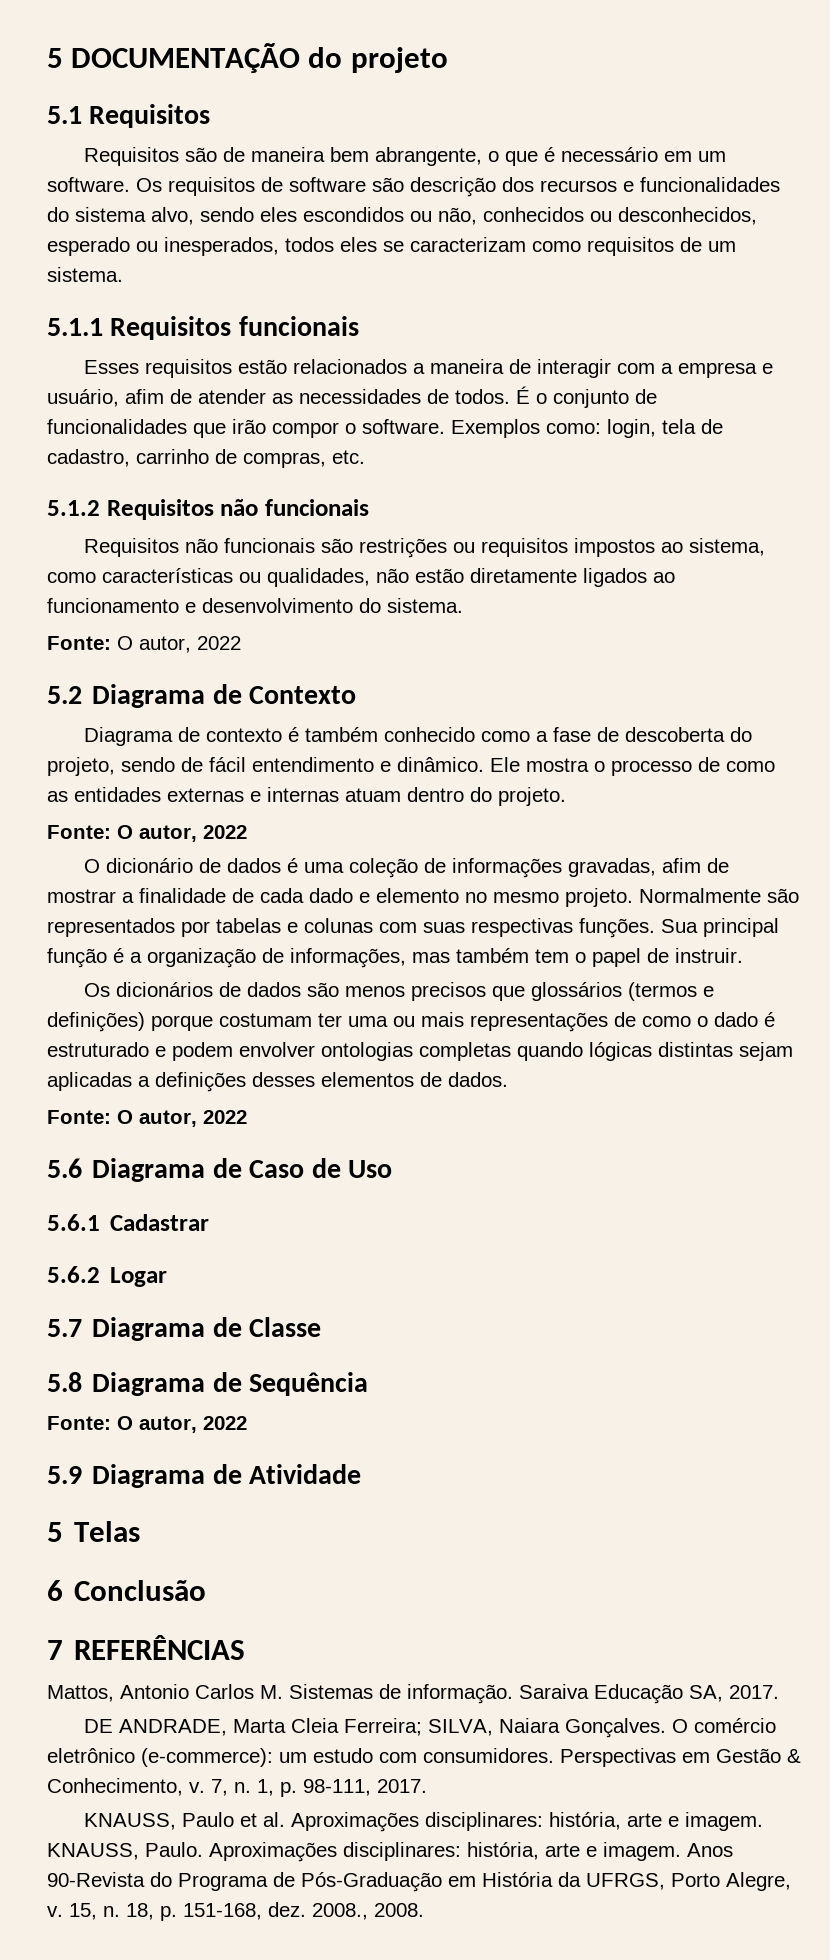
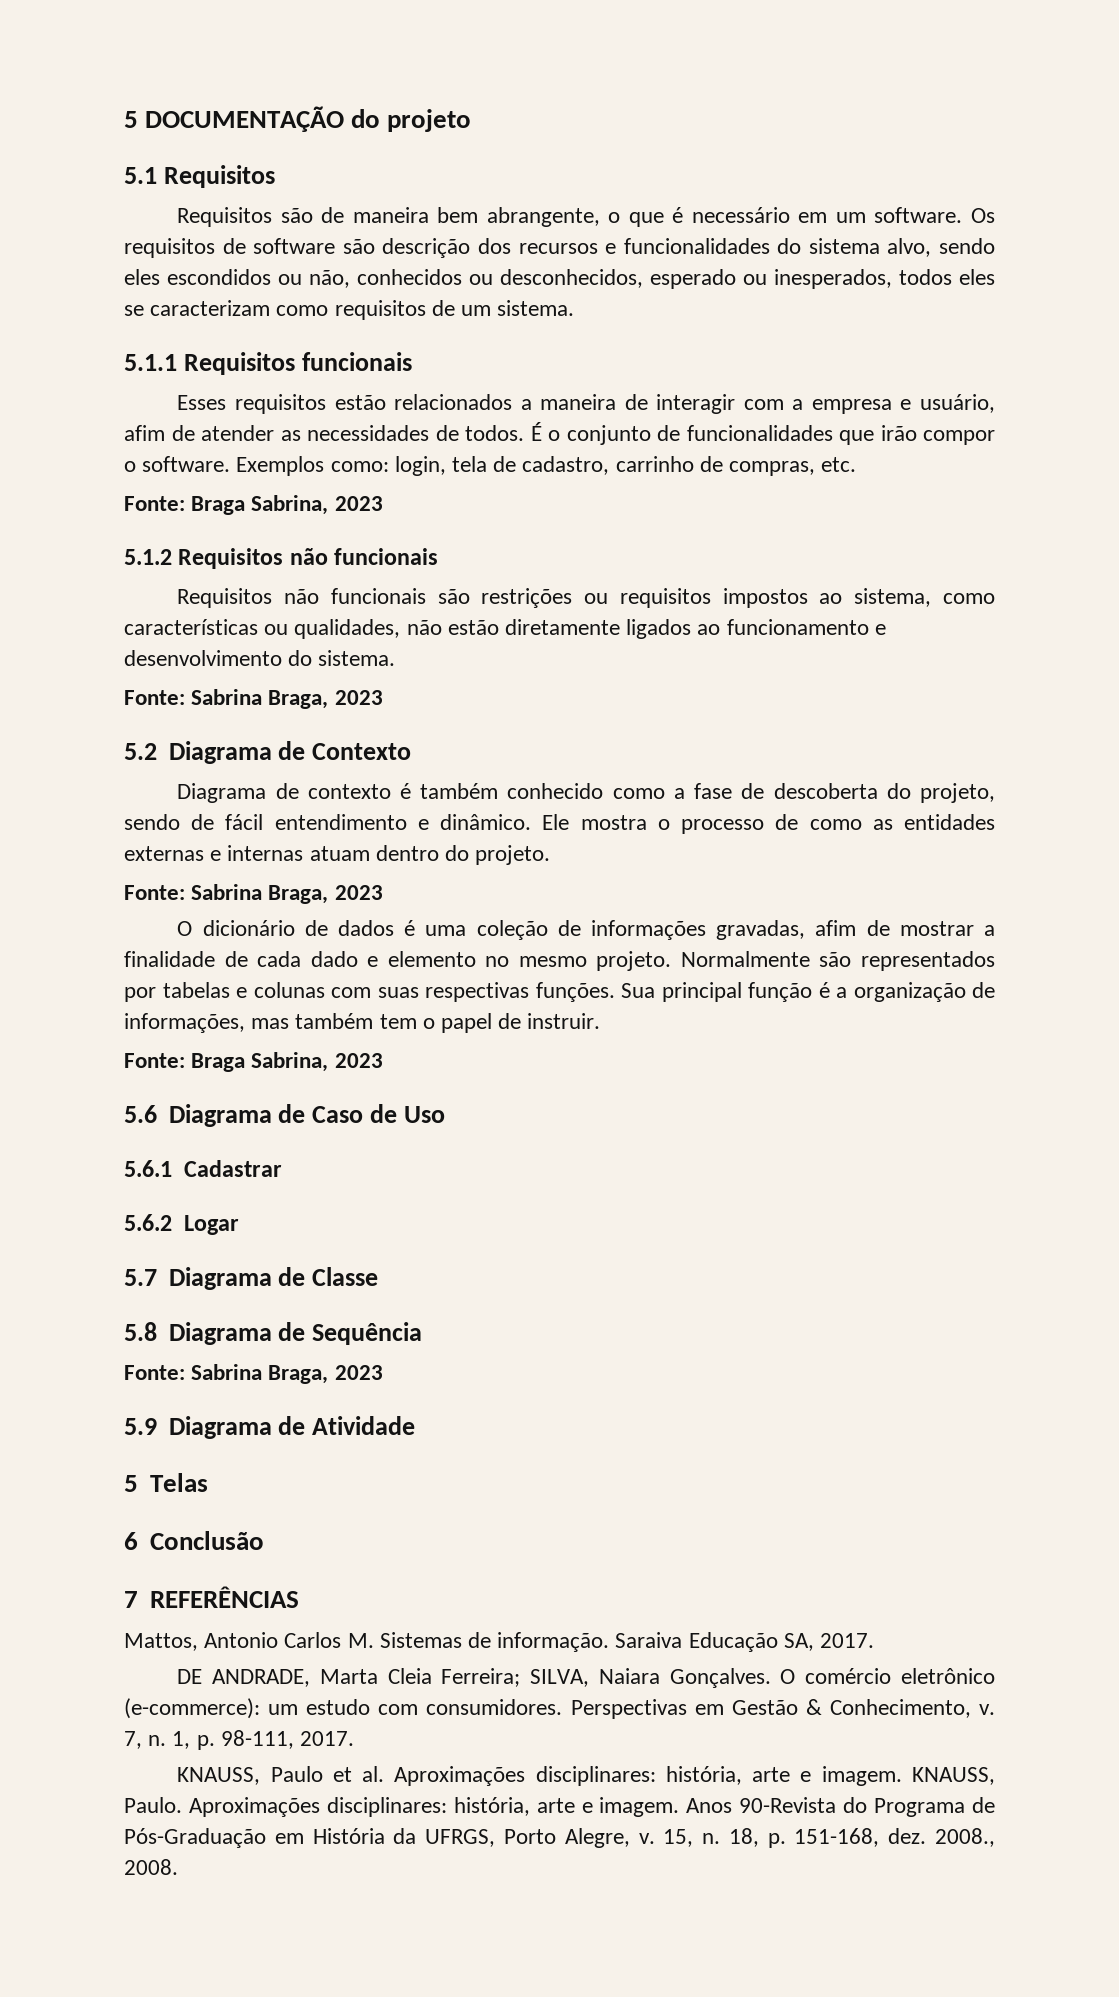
  Exemplos como: login, tela de cadastro, carrinho de compras, etc.
+ Fonte: Braga Sabrina, 2023
  Requisitos não funcionais são restrições ou requisitos impostos ao sistema, como características ou qualidades, não estão diretamente ligados ao funcionamento e desenvolvimento do sistema.
- Fonte: O autor, 2022
+ Fonte: Sabrina Braga, 2023
  Ele mostra o processo de como as entidades externas e internas atuam dentro do projeto.
- Fonte: O autor, 2022
+ Fonte: Sabrina Braga, 2023
  Sua principal função é a organização de informações, mas também tem o papel de instruir.
- Os dicionários de dados são menos precisos que glossários (termos e definições) porque costumam ter uma ou mais representações de como o dado é estruturado e podem envolver ontologias completas quando lógicas distintas sejam aplicadas a definições desses elementos de dados.
- Fonte: O autor, 2022
+ Fonte: Braga Sabrina, 2023
  5.8 Diagrama de Sequência
- Fonte: O autor, 2022
+ Fonte: Sabrina Braga, 2023

